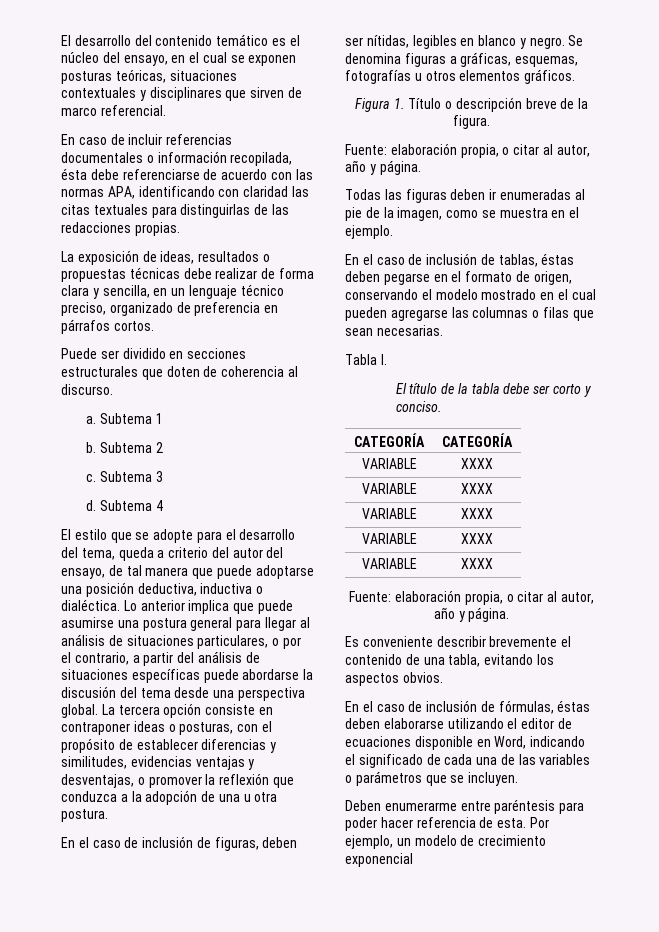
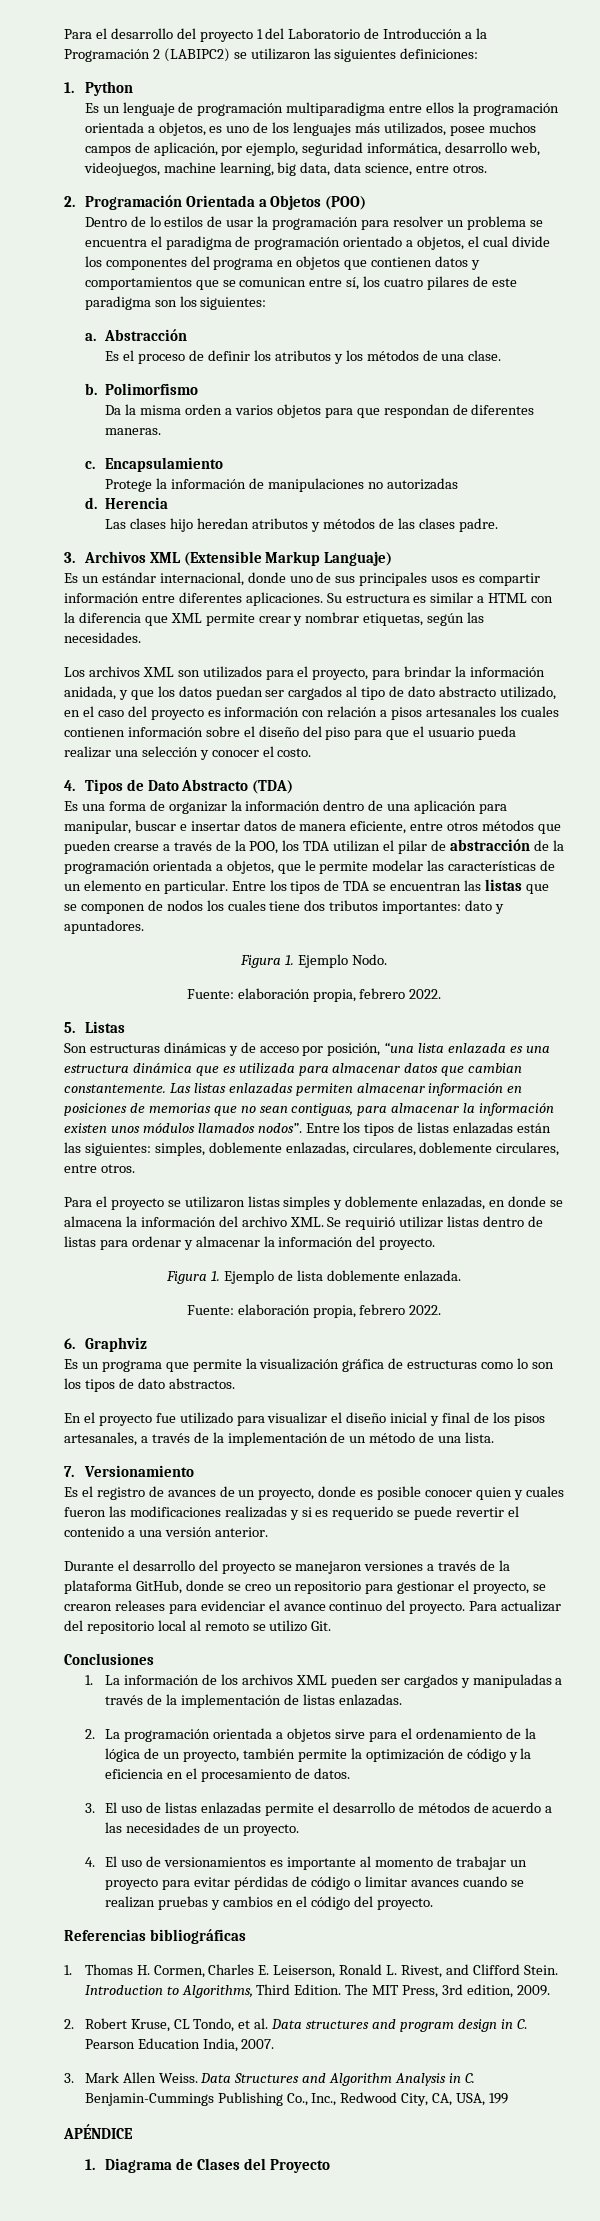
- El desarrollo del contenido temático es el núcleo del ensayo, en el cual se exponen posturas teóricas, situaciones contextuales y disciplinares que sirven de marco referencial.
- En caso de incluir referencias documentales o información recopilada, ésta debe referenciarse de acuerdo con las normas APA, identificando con claridad las citas textuales para distinguirlas de las redacciones propias.
- La exposición de ideas, resultados o propuestas técnicas debe realizar de forma clara y sencilla, en un lenguaje técnico preciso, organizado de preferencia en párrafos cortos.
- Puede ser dividido en secciones estructurales que doten de coherencia al discurso.
- a. Subtema 1
- b. Subtema 2
- c. Subtema 3
- d. Subtema 4
- El estilo que se adopte para el desarrollo del tema, queda a criterio del autor del ensayo, de tal manera que puede adoptarse una posición deductiva, inductiva o dialéctica. Lo anterior implica que puede asumirse una postura general para llegar al análisis de situaciones particulares, o por el contrario, a partir del análisis de situaciones específicas puede abordarse la discusión del tema desde una perspectiva global. La tercera opción consiste en contraponer ideas o posturas, con el propósito de establecer diferencias y similitudes, evidencias ventajas y desventajas, o promover la reflexión que conduzca a la adopción de una u otra postura.
- En el caso de inclusión de figuras, deben ser nítidas, legibles en blanco y negro. Se denomina figuras a gráficas, esquemas, fotografías u otros elementos gráficos.
- Figura 1. Título o descripción breve de la figura.
- Fuente: elaboración propia, o citar al autor, año y página.
- Todas las figuras deben ir enumeradas al pie de la imagen, como se muestra en el ejemplo.
- En el caso de inclusión de tablas, éstas deben pegarse en el formato de origen, conservando el modelo mostrado en el cual pueden agregarse las columnas o filas que sean necesarias.
- Tabla I.
- El título de la tabla debe ser corto y conciso.
- CATEGORÍA | CATEGORÍA
- VARIABLE | XXXX
- VARIABLE | XXXX
- VARIABLE | XXXX
- VARIABLE | XXXX
- VARIABLE | XXXX
- Fuente: elaboración propia, o citar al autor, año y página.
- Es conveniente describir brevemente el contenido de una tabla, evitando los aspectos obvios.
- En el caso de inclusión de fórmulas, éstas deben elaborarse utilizando el editor de ecuaciones disponible en Word, indicando el significado de cada una de las variables o parámetros que se incluyen.
- Deben enumerarme entre paréntesis para poder hacer referencia de esta. Por ejemplo, un modelo de crecimiento exponencial
+ Para el desarrollo del proyecto 1 del Laboratorio de Introducción a la Programación 2 (LABIPC2) se utilizaron las siguientes definiciones:
+ 1. Python
+ Es un lenguaje de programación multiparadigma entre ellos la programación orientada a objetos, es uno de los lenguajes más utilizados, posee muchos campos de aplicación, por ejemplo, seguridad informática, desarrollo web, videojuegos, machine learning, big data, data science, entre otros.
+ 2. Programación Orientada a Objetos (POO)
+ Dentro de lo estilos de usar la programación para resolver un problema se encuentra el paradigma de programación orientado a objetos, el cual divide los componentes del programa en objetos que contienen datos y comportamientos que se comunican entre sí, los cuatro pilares de este paradigma son los siguientes:
+ a. Abstracción
+ Es el proceso de definir los atributos y los métodos de una clase.
+ b. Polimorfismo
+ Da la misma orden a varios objetos para que respondan de diferentes maneras.
+ c. Encapsulamiento
+ Protege la información de manipulaciones no autorizadas
+ d. Herencia
+ Las clases hijo heredan atributos y métodos de las clases padre.
+ 3. Archivos XML (Extensible Markup Languaje)
+ Es un estándar internacional, donde uno de sus principales usos es compartir información entre diferentes aplicaciones. Su estructura es similar a HTML con la diferencia que XML permite crear y nombrar etiquetas, según las necesidades.
+ Los archivos XML son utilizados para el proyecto, para brindar la información anidada, y que los datos puedan ser cargados al tipo de dato abstracto utilizado, en el caso del proyecto es información con relación a pisos artesanales los cuales contienen información sobre el diseño del piso para que el usuario pueda realizar una selección y conocer el costo.
+ 4. Tipos de Dato Abstracto (TDA)
+ Es una forma de organizar la información dentro de una aplicación para manipular, buscar e insertar datos de manera eficiente, entre otros métodos que pueden crearse a través de la POO, los TDA utilizan el pilar de abstracción de la programación orientada a objetos, que le permite modelar las características de un elemento en particular. Entre los tipos de TDA se encuentran las listas que se componen de nodos los cuales tiene dos tributos importantes: dato y apuntadores.
+ Figura 1. Ejemplo Nodo.
+ Fuente: elaboración propia, febrero 2022.
+ 5. Listas
+ Son estructuras dinámicas y de acceso por posición, “una lista enlazada es una estructura dinámica que es utilizada para almacenar datos que cambian constantemente. Las listas enlazadas permiten almacenar información en posiciones de memorias que no sean contiguas, para almacenar la información existen unos módulos llamados nodos”. Entre los tipos de listas enlazadas están las siguientes: simples, doblemente enlazadas, circulares, doblemente circulares, entre otros.
+ Para el proyecto se utilizaron listas simples y doblemente enlazadas, en donde se almacena la información del archivo XML. Se requirió utilizar listas dentro de listas para ordenar y almacenar la información del proyecto.
+ Figura 1. Ejemplo de lista doblemente enlazada.
+ Fuente: elaboración propia, febrero 2022.
+ 6. Graphviz
+ Es un programa que permite la visualización gráfica de estructuras como lo son los tipos de dato abstractos.
+ En el proyecto fue utilizado para visualizar el diseño inicial y final de los pisos artesanales, a través de la implementación de un método de una lista.
+ 7. Versionamiento
+ Es el registro de avances de un proyecto, donde es posible conocer quien y cuales fueron las modificaciones realizadas y si es requerido se puede revertir el contenido a una versión anterior.
+ Durante el desarrollo del proyecto se manejaron versiones a través de la plataforma GitHub, donde se creo un repositorio para gestionar el proyecto, se crearon releases para evidenciar el avance continuo del proyecto. Para actualizar del repositorio local al remoto se utilizo Git.
+ Conclusiones
+ 1. La información de los archivos XML pueden ser cargados y manipuladas a través de la implementación de listas enlazadas.
+ 2. La programación orientada a objetos sirve para el ordenamiento de la lógica de un proyecto, también permite la optimización de código y la eficiencia en el procesamiento de datos.
+ 3. El uso de listas enlazadas permite el desarrollo de métodos de acuerdo a las necesidades de un proyecto.
+ 4. El uso de versionamientos es importante al momento de trabajar un proyecto para evitar pérdidas de código o limitar avances cuando se realizan pruebas y cambios en el código del proyecto.
+ Referencias bibliográficas
+ 1. Thomas H. Cormen, Charles E. Leiserson, Ronald L. Rivest, and Clifford Stein. Introduction to Algorithms, Third Edition. The MIT Press, 3rd edition, 2009.
+ 2. Robert Kruse, CL Tondo, et al. Data structures and program design in C. Pearson Education India, 2007.
+ 3. Mark Allen Weiss. Data Structures and Algorithm Analysis in C. Benjamin-Cummings Publishing Co., Inc., Redwood City, CA, USA, 199
+ APÉNDICE
+ 1. Diagrama de Clases del Proyecto

